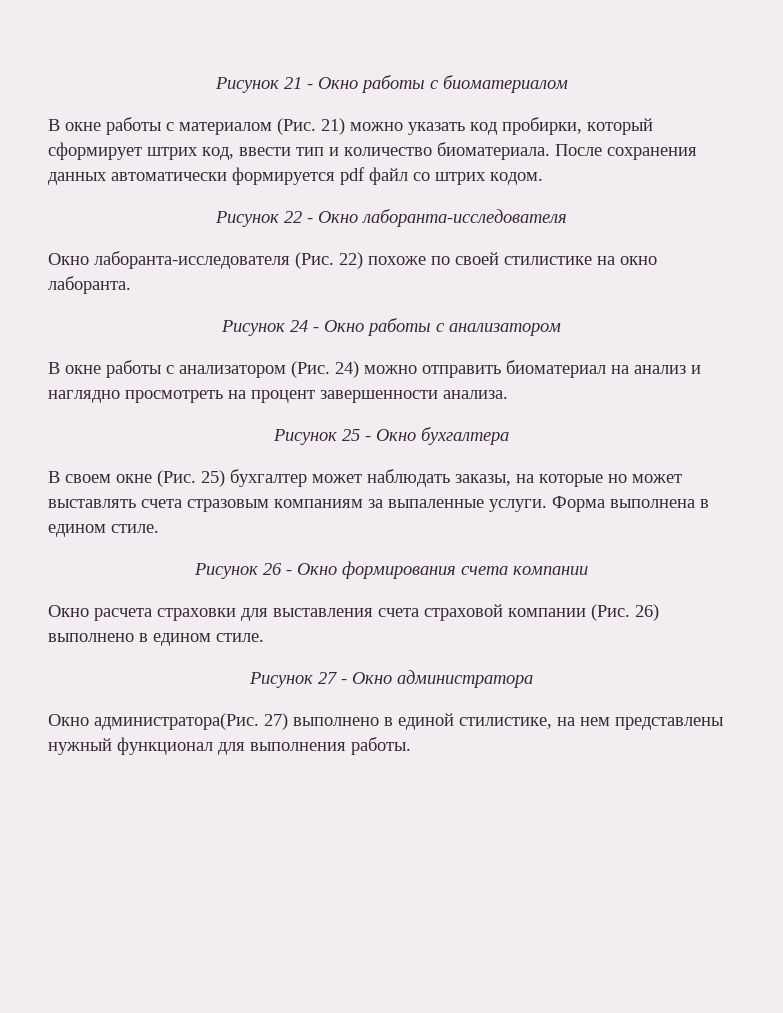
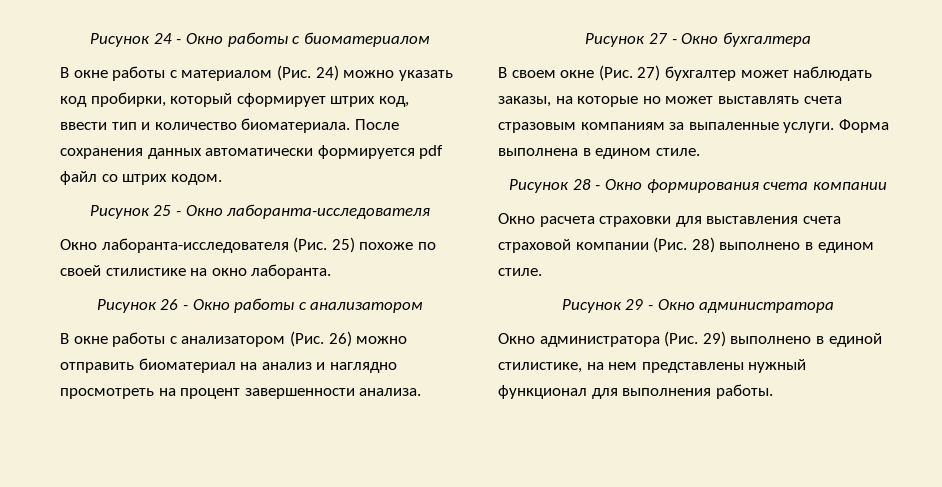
- Рисунок 21 - Окно работы с биоматериалом
+ Рисунок 24 - Окно работы с биоматериалом
- В окне работы с материалом (Рис. 21) можно указать код пробирки, который сформирует штрих код, ввести тип и количество биоматериала.
+ В окне работы с материалом (Рис. 24) можно указать код пробирки, который сформирует штрих код, ввести тип и количество биоматериала.
- Рисунок 22 - Окно лаборанта-исследователя
+ Рисунок 25 - Окно лаборанта-исследователя
- Окно лаборанта-исследователя (Рис. 22) похоже по своей стилистике на окно лаборанта.
+ Окно лаборанта-исследователя (Рис. 25) похоже по своей стилистике на окно лаборанта.
- Рисунок 24 - Окно работы с анализатором
+ Рисунок 26 - Окно работы с анализатором
- В окне работы с анализатором (Рис. 24) можно отправить биоматериал на анализ и наглядно просмотреть на процент завершенности анализа.
+ В окне работы с анализатором (Рис. 26) можно отправить биоматериал на анализ и наглядно просмотреть на процент завершенности анализа.
- Рисунок 25 - Окно бухгалтера
+ Рисунок 27 - Окно бухгалтера
- В своем окне (Рис. 25) бухгалтер может наблюдать заказы, на которые но может выставлять счета стразовым компаниям за выпаленные услуги.
+ В своем окне (Рис. 27) бухгалтер может наблюдать заказы, на которые но может выставлять счета стразовым компаниям за выпаленные услуги.
- Рисунок 26 - Окно формирования счета компании
+ Рисунок 28 - Окно формирования счета компании
- Окно расчета страховки для выставления счета страховой компании (Рис. 26) выполнено в едином стиле.
+ Окно расчета страховки для выставления счета страховой компании (Рис. 28) выполнено в едином стиле.
- Рисунок 27 - Окно администратора
+ Рисунок 29 - Окно администратора
- Окно администратора(Рис. 27) выполнено в единой стилистике, на нем представлены нужный функционал для выполнения работы.
+ Окно администратора (Рис. 29) выполнено в единой стилистике, на нем представлены нужный функционал для выполнения работы.

